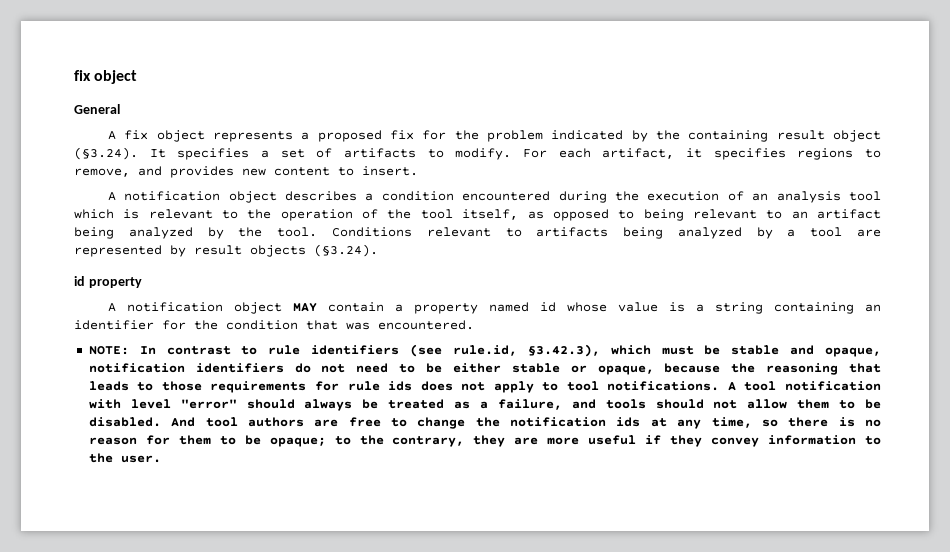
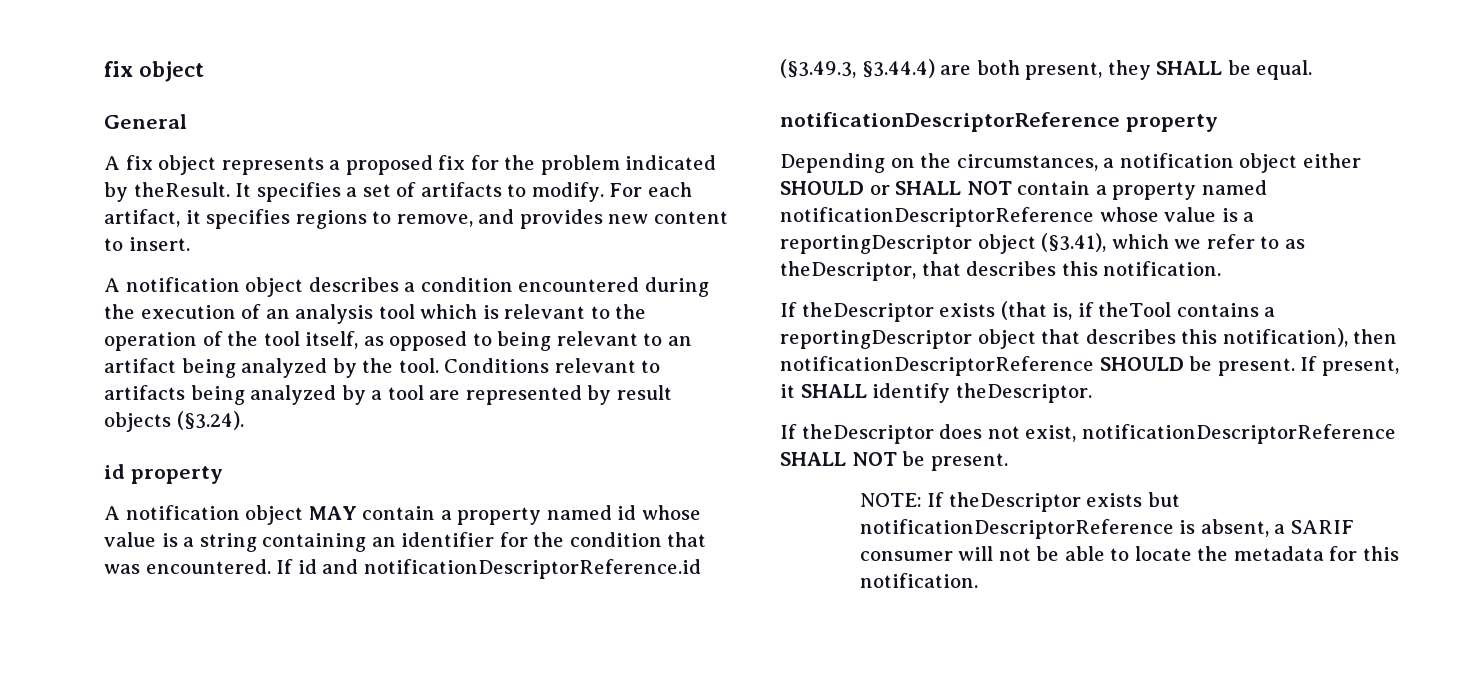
- A fix object represents a proposed fix for the problem indicated by the containing result object (§3.24). It specifies a set of artifacts to modify.
+ A fix object represents a proposed fix for the problem indicated by theResult. It specifies a set of artifacts to modify.
- A notification object MAY contain a property named id whose value is a string containing an identifier for the condition that was encountered.
- NOTE: In contrast to rule identifiers (see rule.id, §3.42.3), which must be stable and opaque, notification identifiers do not need to be either stable or opaque, because the reasoning that leads to those requirements for rule ids does not apply to tool notifications. A tool notification with level "error" should always be treated as a failure, and tools should not allow them to be disabled. And tool authors are free to change the notification ids at any time, so there is no reason for them to be opaque; to the contrary, they are more useful if they convey information to the user.
+ A notification object MAY contain a property named id whose value is a string containing an identifier for the condition that was encountered. If id and notificationDescriptorReference.id (§3.49.3, §3.44.4) are both present, they SHALL be equal.
+ notificationDescriptorReference property
+ Depending on the circumstances, a notification object either SHOULD or SHALL NOT contain a property named notificationDescriptorReference whose value is a reportingDescriptor object (§3.41), which we refer to as theDescriptor, that describes this notification.
+ If theDescriptor exists (that is, if theTool contains a reportingDescriptor object that describes this notification), then notificationDescriptorReference SHOULD be present. If present, it SHALL identify theDescriptor.
+ If theDescriptor does not exist, notificationDescriptorReference SHALL NOT be present.
+ NOTE: If theDescriptor exists but notificationDescriptorReference is absent, a SARIF consumer will not be able to locate the metadata for this notification.

